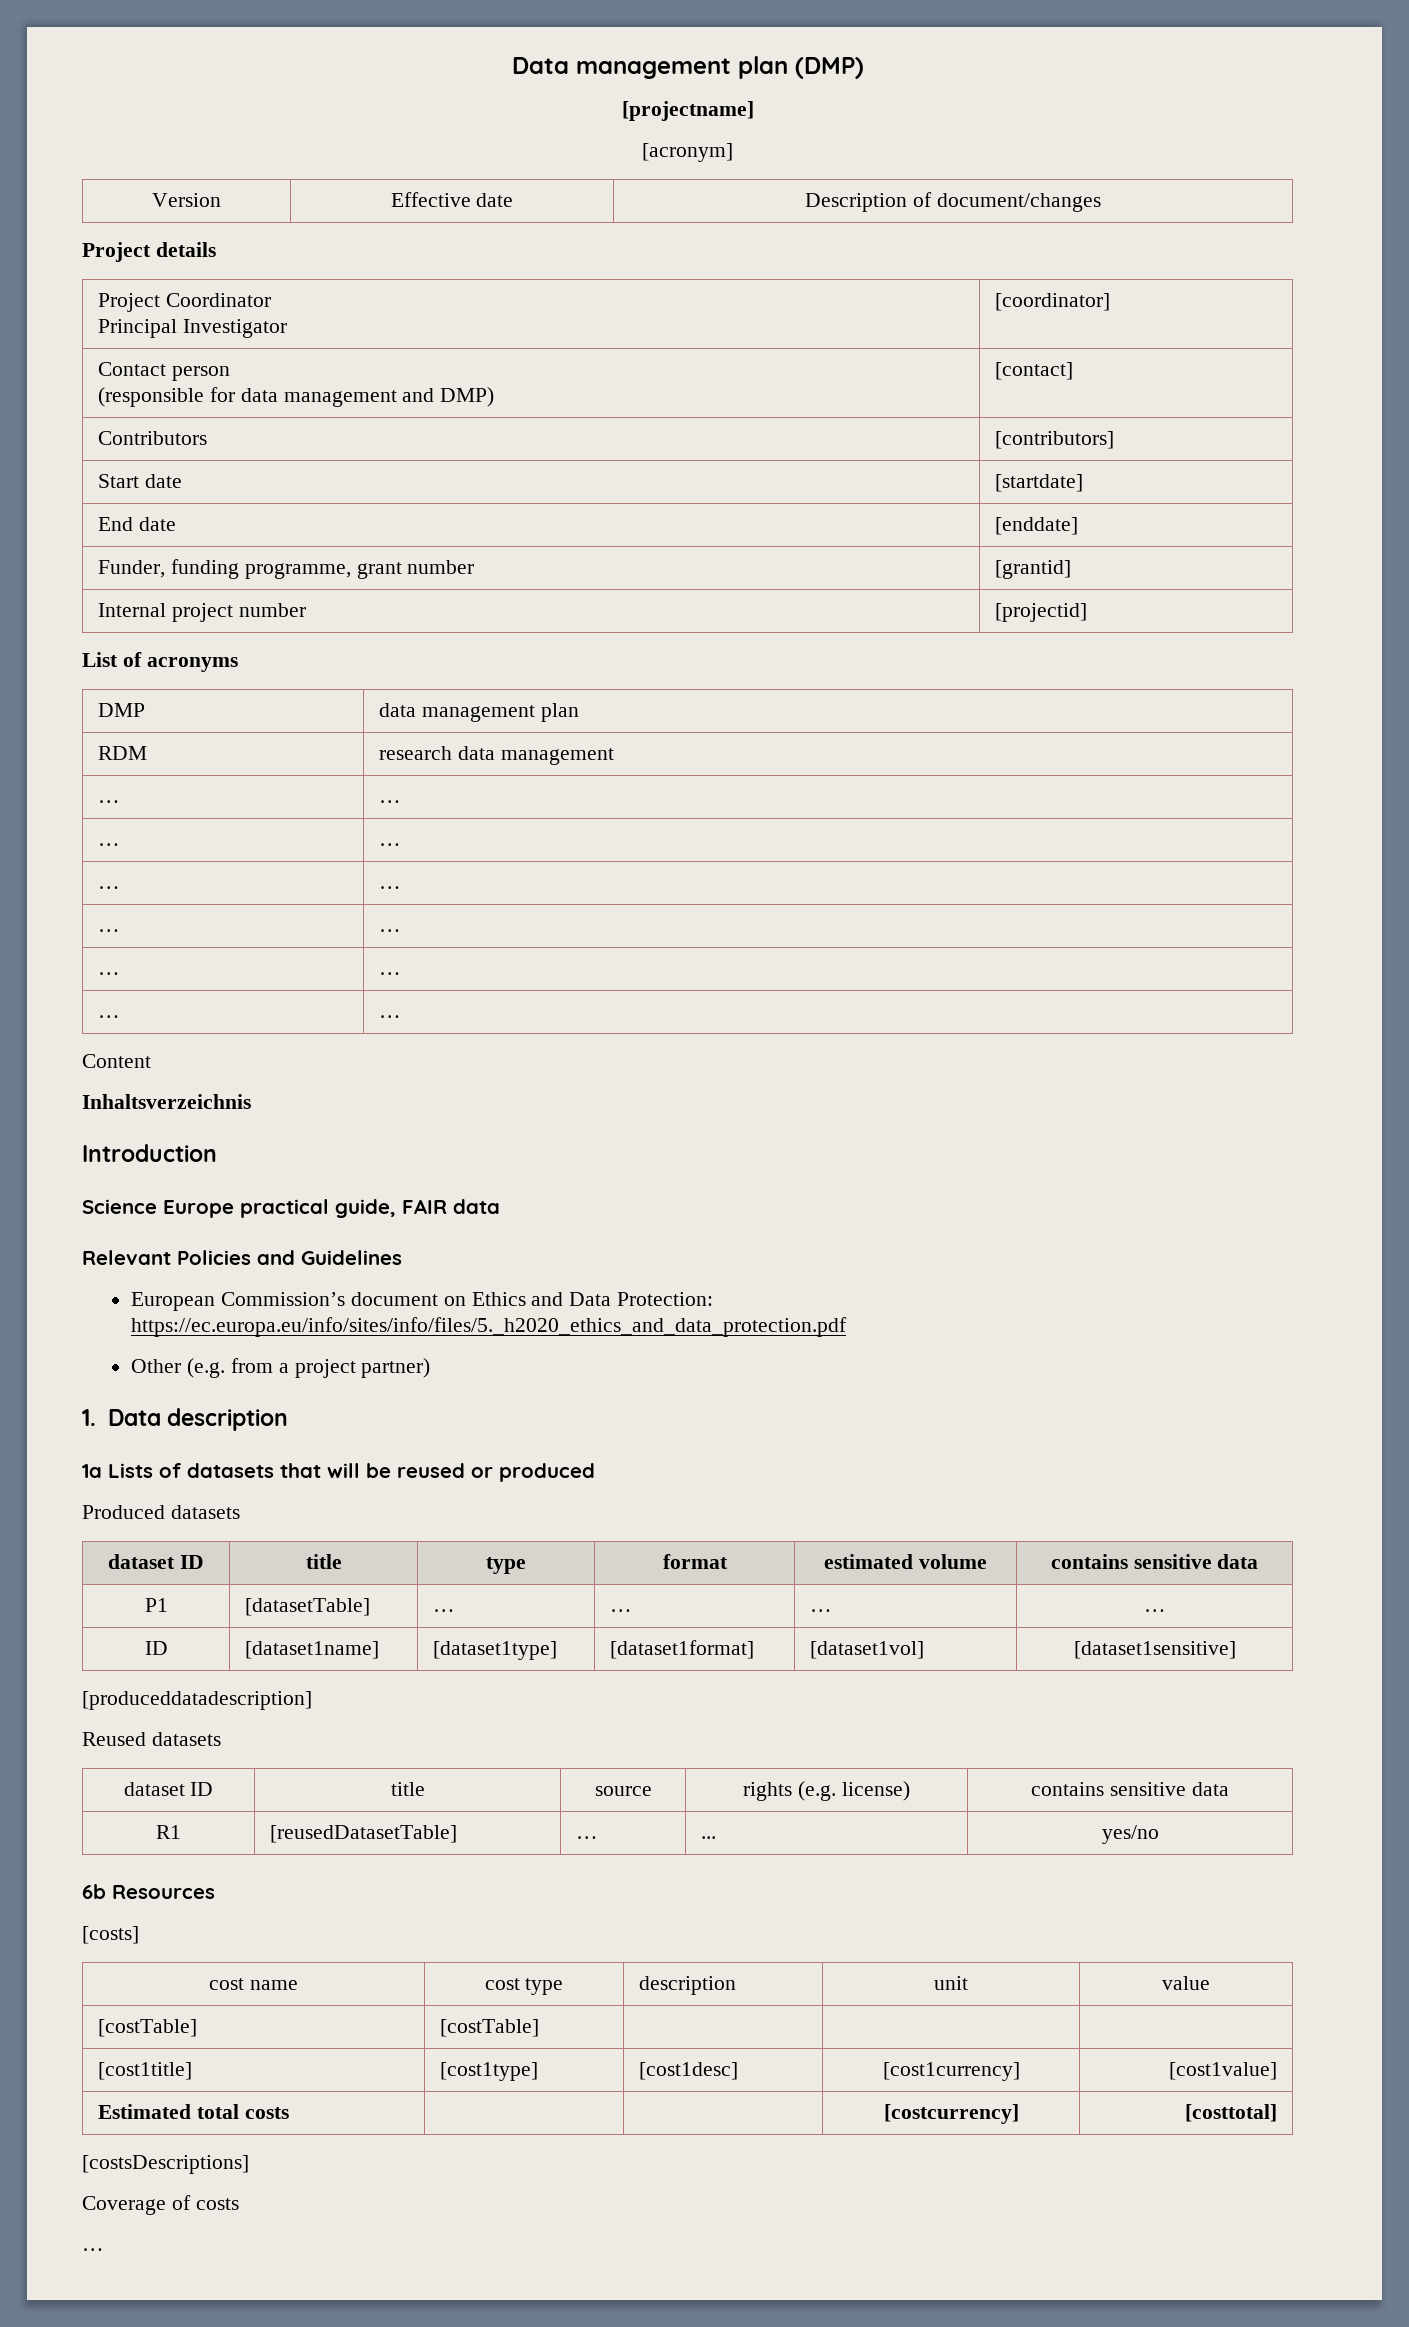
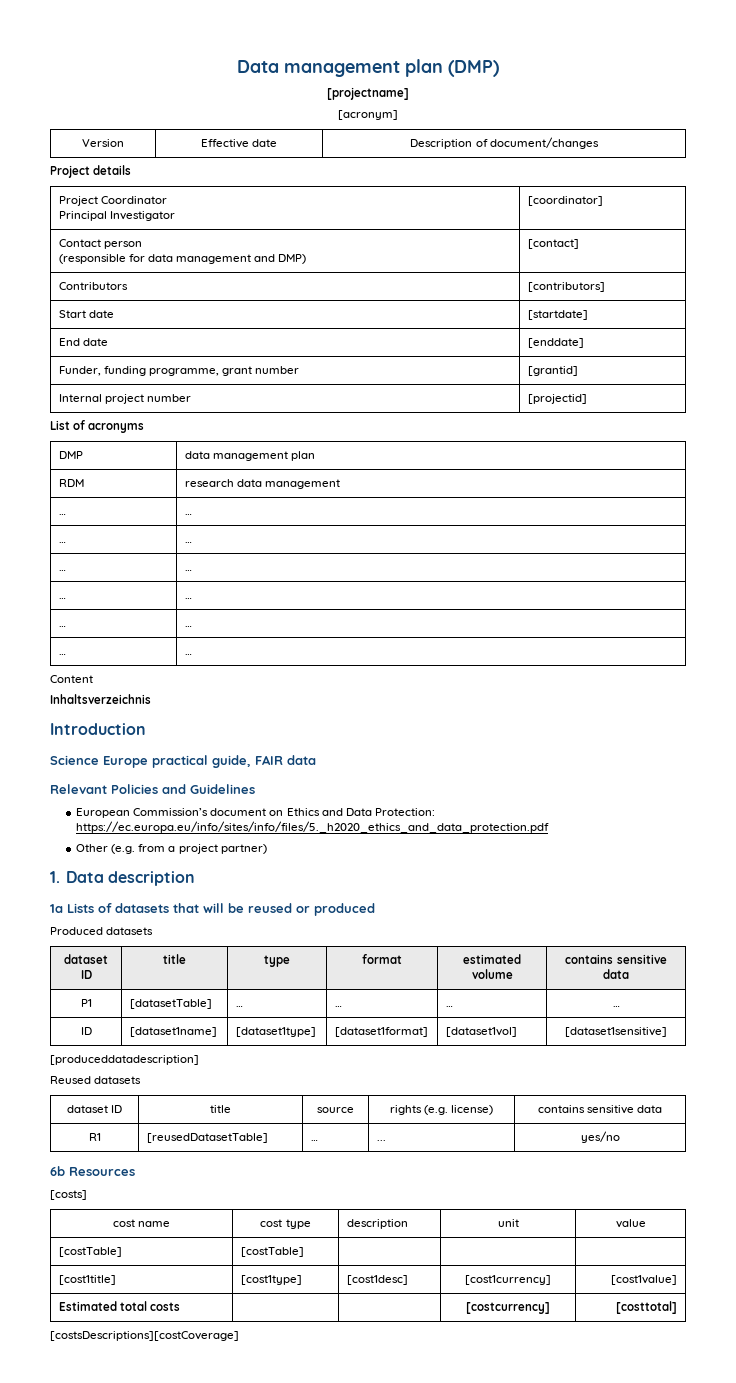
- [costsDescriptions]
- Coverage of costs
- …
+ [costsDescriptions][costCoverage]

